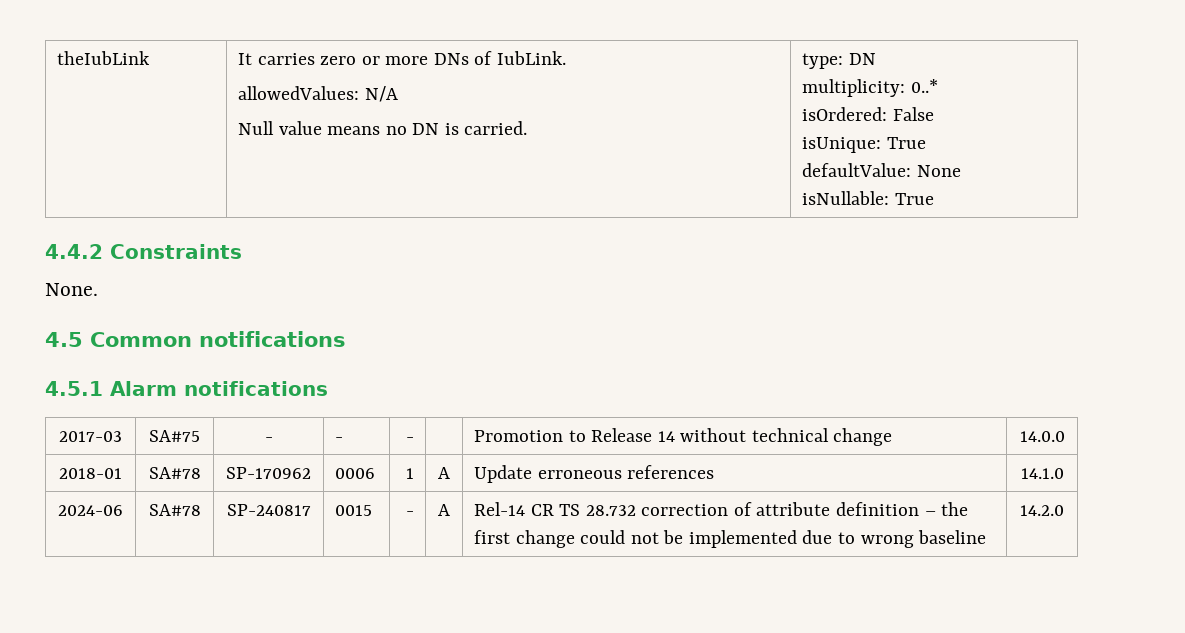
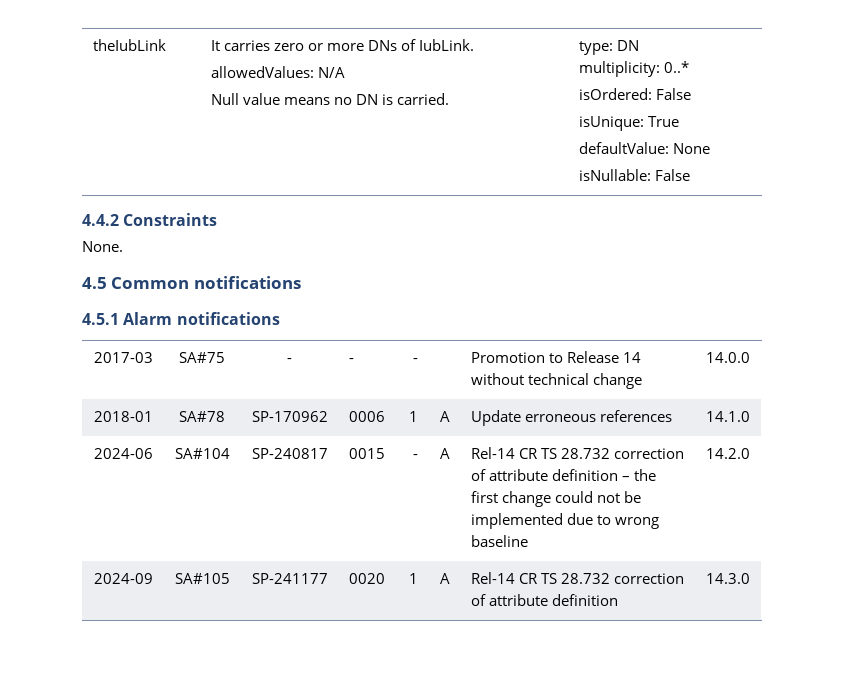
  theIubLink | It carries zero or more DNs of IubLink.
  allowedValues: N/A
  Null value means no DN is carried. | type: DN
  multiplicity: 0..*
  isOrdered: False
  isUnique: True
  defaultValue: None
- isNullable: True
+ isNullable: False
- 2024-06 | SA#78 | SP-240817 | 0015 | - | A | Rel-14 CR TS 28.732 correction of attribute definition – the first change could not be implemented due to wrong baseline | 14.2.0
+ 2024-06 | SA#104 | SP-240817 | 0015 | - | A | Rel-14 CR TS 28.732 correction of attribute definition – the first change could not be implemented due to wrong baseline | 14.2.0
+ 2024-09 | SA#105 | SP-241177 | 0020 | 1 | A | Rel-14 CR TS 28.732 correction of attribute definition | 14.3.0

